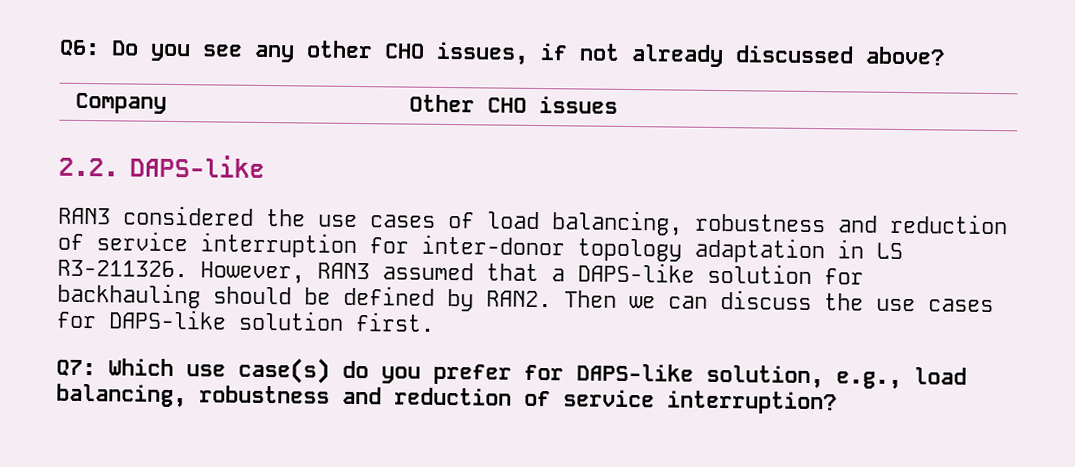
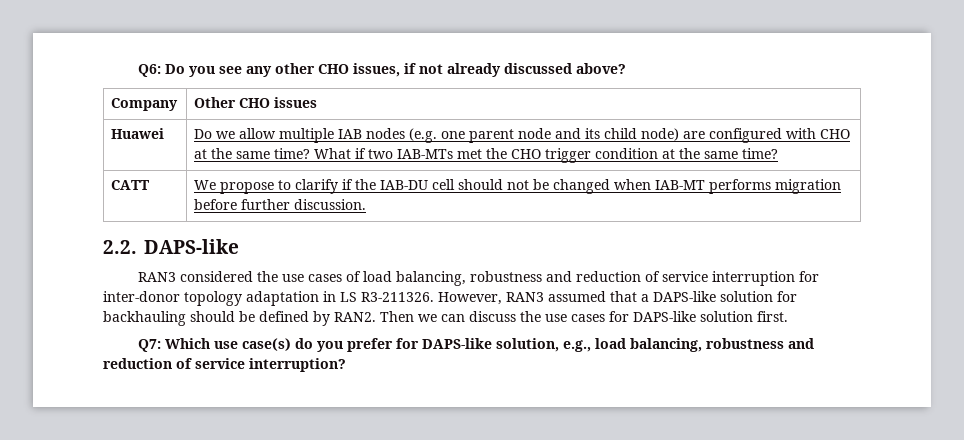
+ Huawei | Do we allow multiple IAB nodes (e.g. one parent node and its child node) are configured with CHO at the same time? What if two IAB-MTs met the CHO trigger condition at the same time?
+ CATT | We propose to clarify if the IAB-DU cell should not be changed when IAB-MT performs migration before further discussion.

